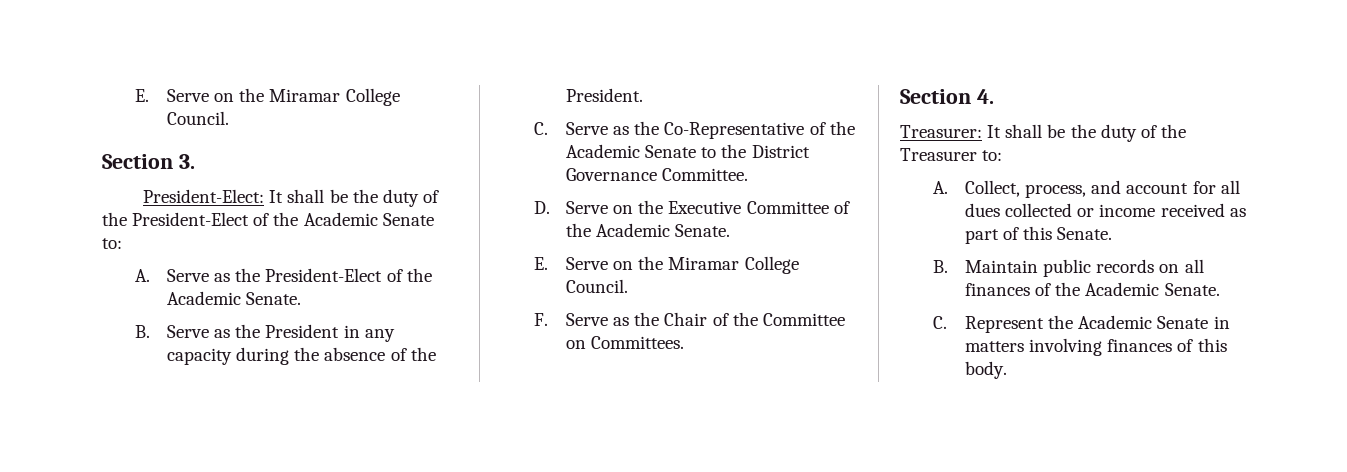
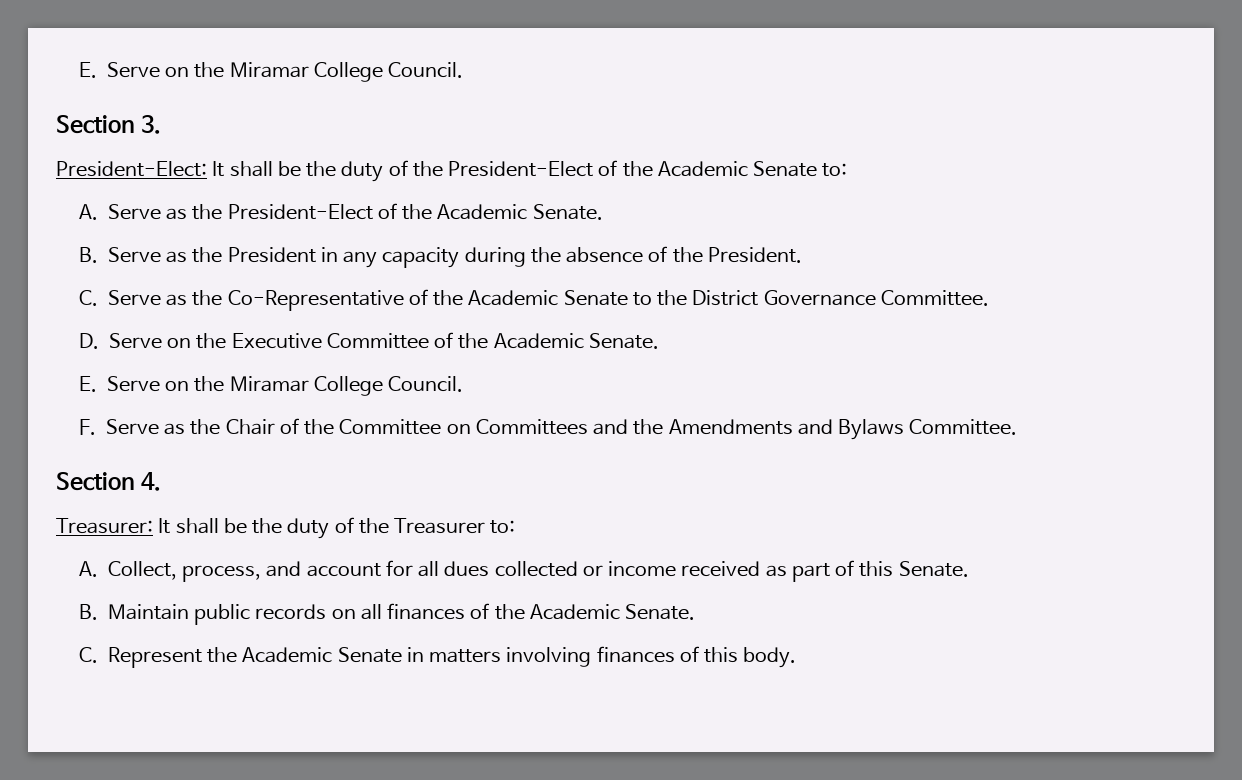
- F. Serve as the Chair of the Committee on Committees.
+ F. Serve as the Chair of the Committee on Committees and the Amendments and Bylaws Committee.

